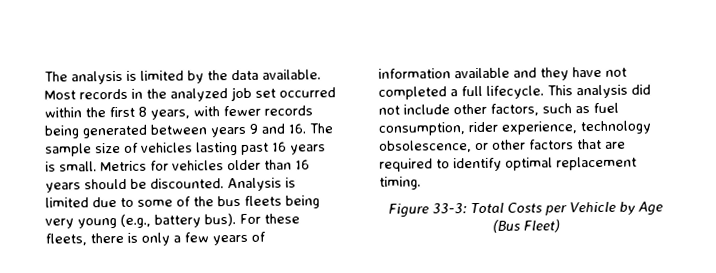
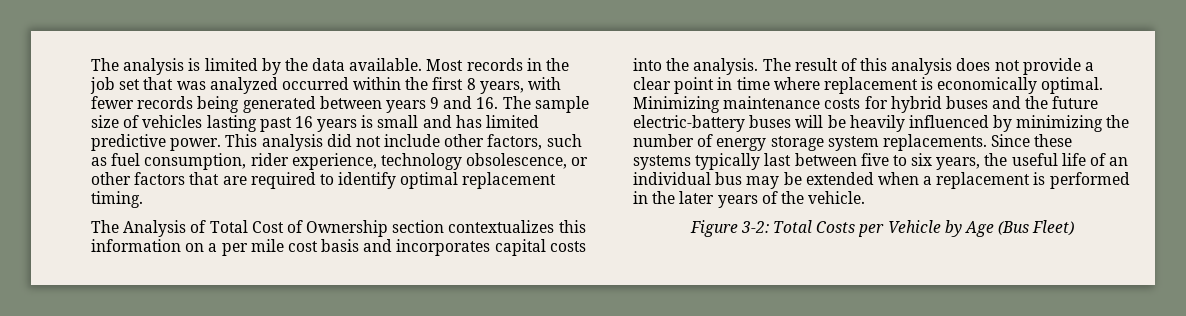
- Most records in the analyzed job set occurred within the first 8 years, with fewer records being generated between years 9 and 16. The sample size of vehicles lasting past 16 years is small. Metrics for vehicles older than 16 years should be discounted. Analysis is limited due to some of the bus fleets being very young (e.g., battery bus). For these fleets, there is only a few years of information available and they have not completed a full lifecycle.
+ Most records in the job set that was analyzed occurred within the first 8 years, with fewer records being generated between years 9 and 16. The sample size of vehicles lasting past 16 years is small and has limited predictive power.
+ The Analysis of Total Cost of Ownership section contextualizes this information on a per mile cost basis and incorporates capital costs into the analysis. The result of this analysis does not provide a clear point in time where replacement is economically optimal. Minimizing maintenance costs for hybrid buses and the future electric-battery buses will be heavily influenced by minimizing the number of energy storage system replacements. Since these systems typically last between five to six years, the useful life of an individual bus may be extended when a replacement is performed in the later years of the vehicle.
- Figure 33-3: Total Costs per Vehicle by Age (Bus Fleet)
+ Figure 3-2: Total Costs per Vehicle by Age (Bus Fleet)

